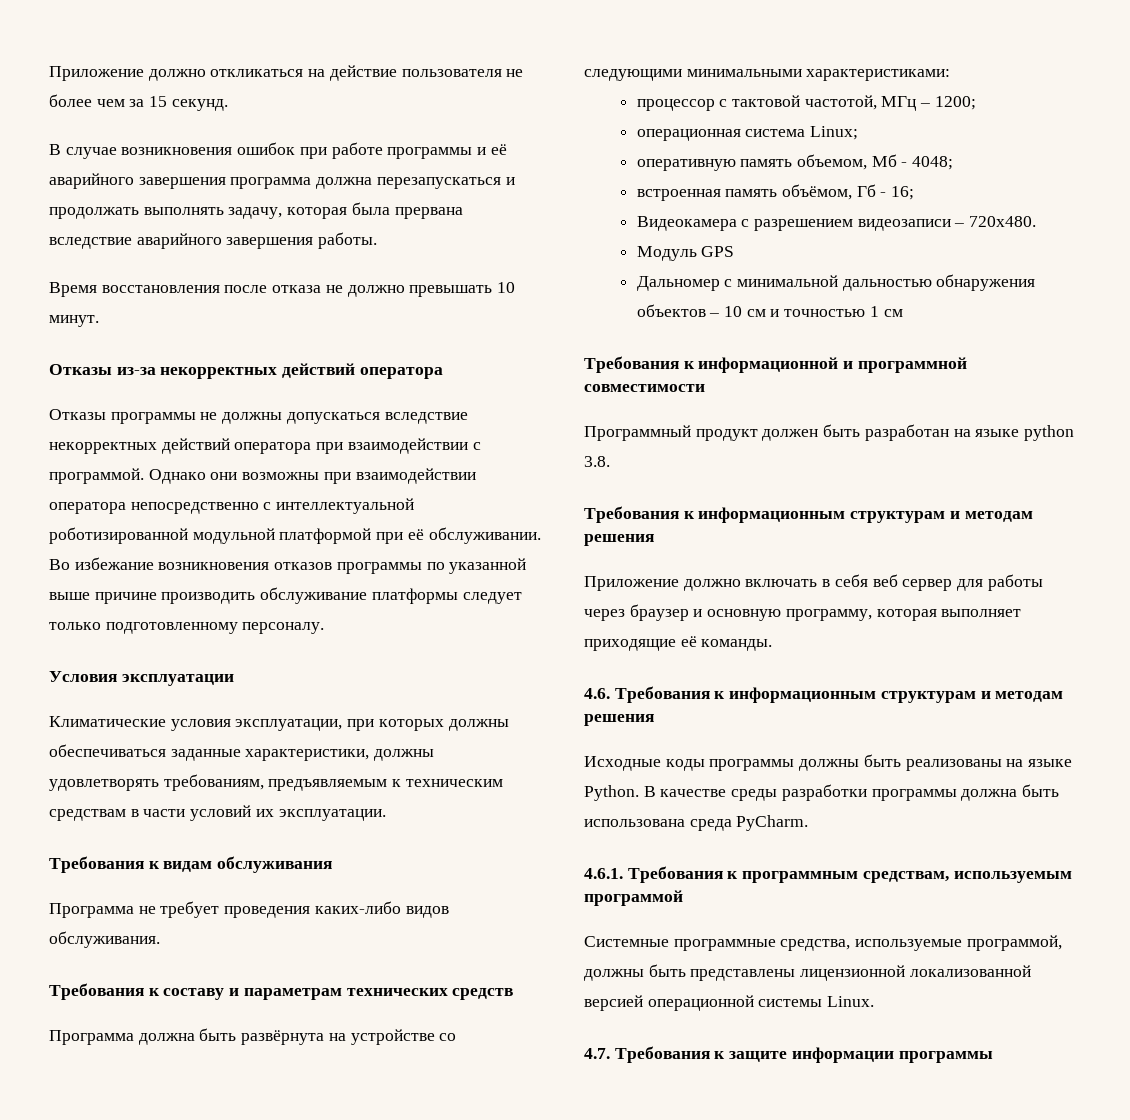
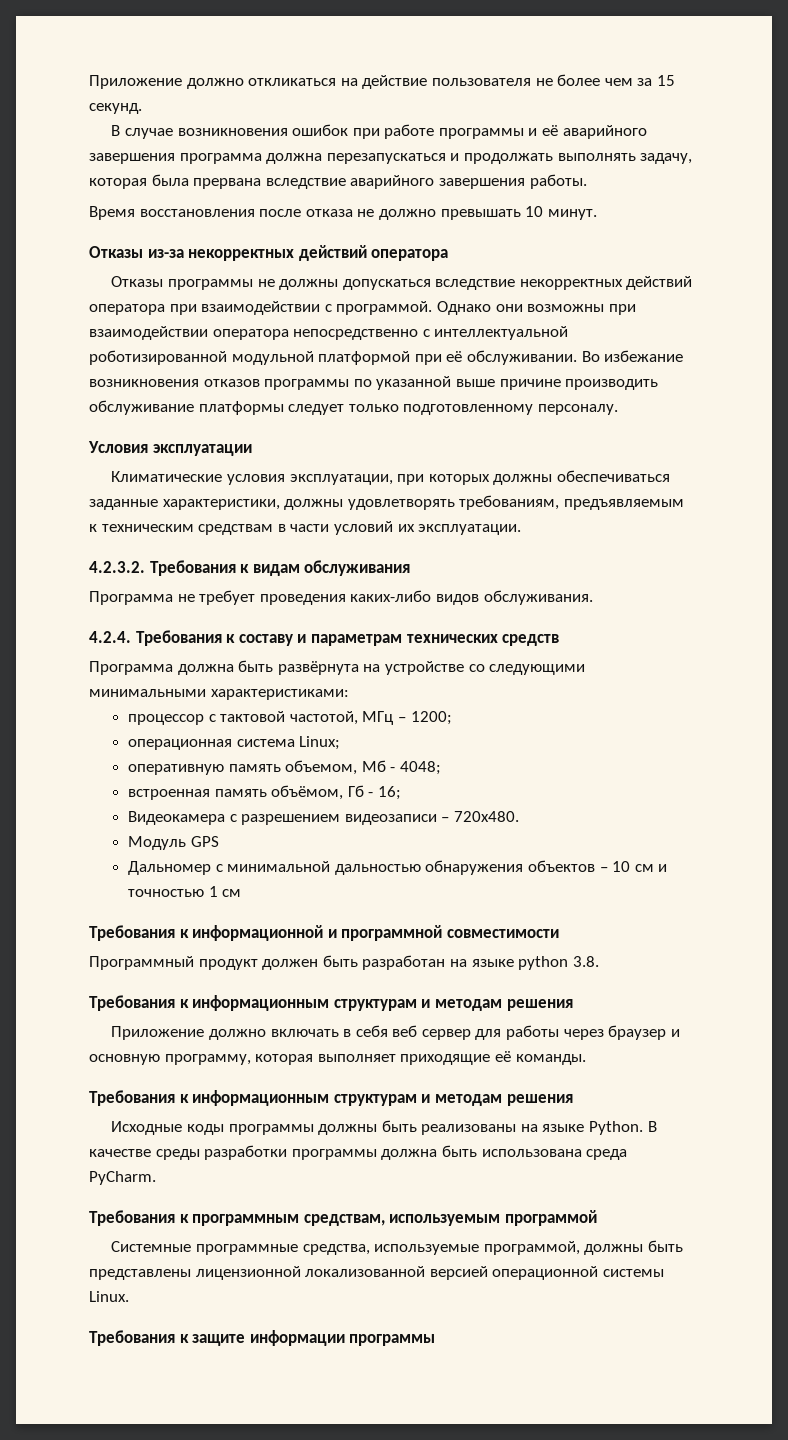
- Требования к видам обслуживания
+ 4.2.3.2. Требования к видам обслуживания
- Требования к составу и параметрам технических средств
+ 4.2.4. Требования к составу и параметрам технических средств
  Приложение должно включать в себя веб сервер для работы через браузер и основную программу, которая выполняет приходящие её команды.
- 4.6. Требования к информационным структурам и методам решения
+ Требования к информационным структурам и методам решения
- 4.6.1. Требования к программным средствам, используемым программой
+ Требования к программным средствам, используемым программой
- 4.7. Требования к защите информации программы
+ Требования к защите информации программы

